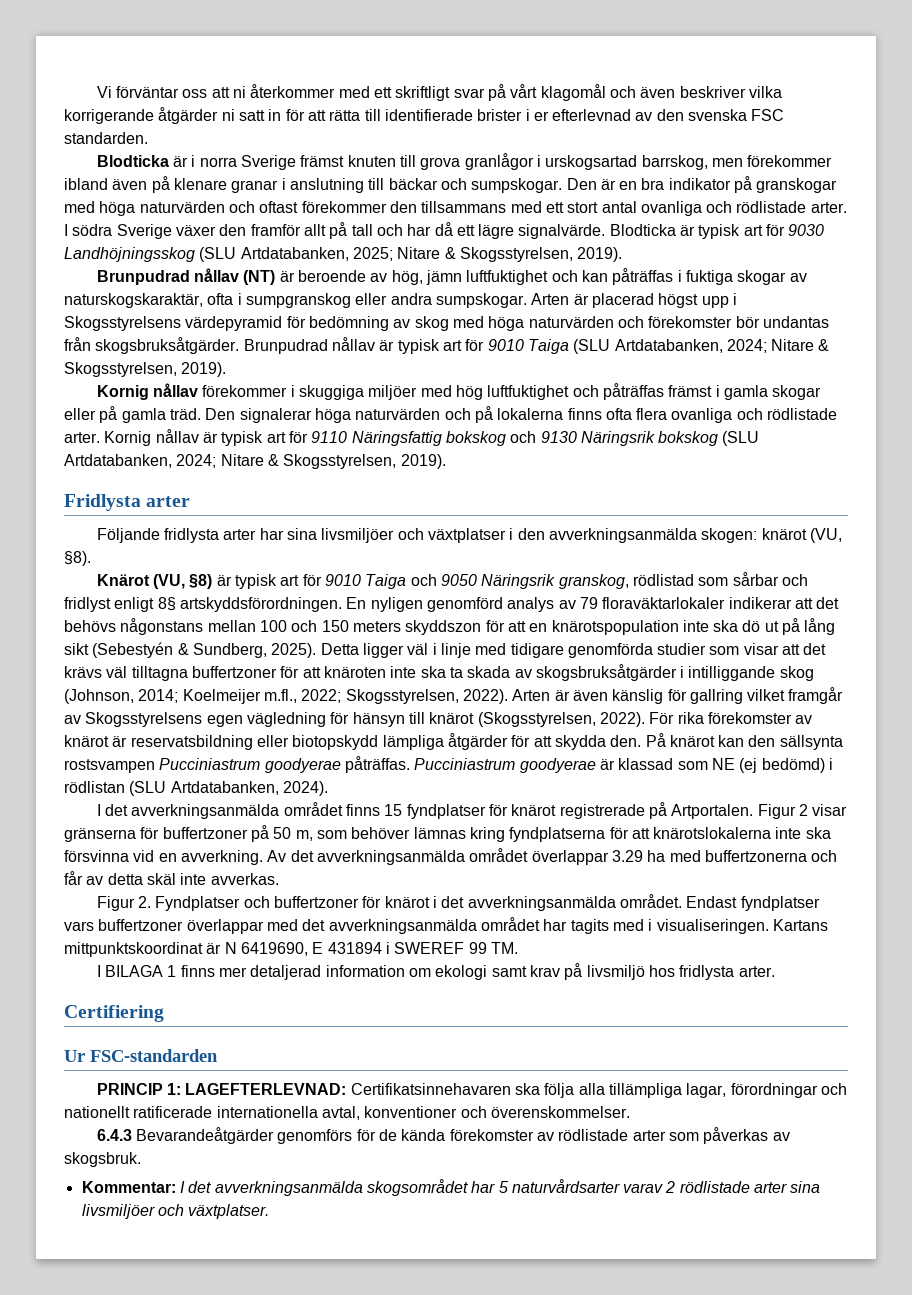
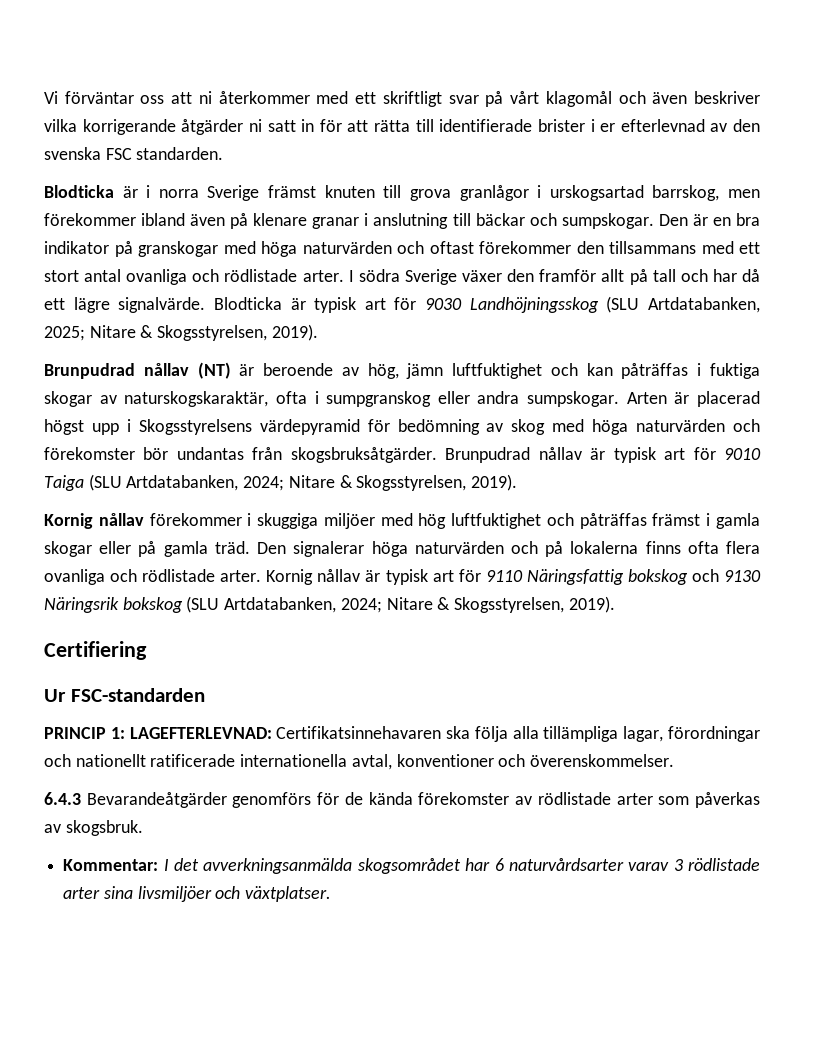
- Fridlysta arter
- Följande fridlysta arter har sina livsmiljöer och växtplatser i den avverkningsanmälda skogen: knärot (VU, §8).
- Knärot (VU, §8) är typisk art för 9010 Taiga och 9050 Näringsrik granskog, rödlistad som sårbar och fridlyst enligt 8§ artskyddsförordningen. En nyligen genomförd analys av 79 floraväktarlokaler indikerar att det behövs någonstans mellan 100 och 150 meters skyddszon för att en knärotspopulation inte ska dö ut på lång sikt (Sebestyén & Sundberg, 2025). Detta ligger väl i linje med tidigare genomförda studier som visar att det krävs väl tilltagna buffertzoner för att knäroten inte ska ta skada av skogsbruksåtgärder i intilliggande skog (Johnson, 2014; Koelmeijer m.fl., 2022; Skogsstyrelsen, 2022). Arten är även känslig för gallring vilket framgår av Skogsstyrelsens egen vägledning för hänsyn till knärot (Skogsstyrelsen, 2022). För rika förekomster av knärot är reservatsbildning eller biotopskydd lämpliga åtgärder för att skydda den. På knärot kan den sällsynta rostsvampen Pucciniastrum goodyerae påträffas. Pucciniastrum goodyerae är klassad som NE (ej bedömd) i rödlistan (SLU Artdatabanken, 2024).
- I det avverkningsanmälda området finns 15 fyndplatser för knärot registrerade på Artportalen. Figur 2 visar gränserna för buffertzoner på 50 m, som behöver lämnas kring fyndplatserna för att knärotslokalerna inte ska försvinna vid en avverkning. Av det avverkningsanmälda området överlappar 3.29 ha med buffertzonerna och får av detta skäl inte avverkas.
- Figur 2. Fyndplatser och buffertzoner för knärot i det avverkningsanmälda området. Endast fyndplatser vars buffertzoner överlappar med det avverkningsanmälda området har tagits med i visualiseringen. Kartans mittpunktskoordinat är N 6419690, E 431894 i SWEREF 99 TM.
- I BILAGA 1 finns mer detaljerad information om ekologi samt krav på livsmiljö hos fridlysta arter.
- Kommentar: I det avverkningsanmälda skogsområdet har 5 naturvårdsarter varav 2 rödlistade arter sina livsmiljöer och växtplatser.
+ Kommentar: I det avverkningsanmälda skogsområdet har 6 naturvårdsarter varav 3 rödlistade arter sina livsmiljöer och växtplatser.

